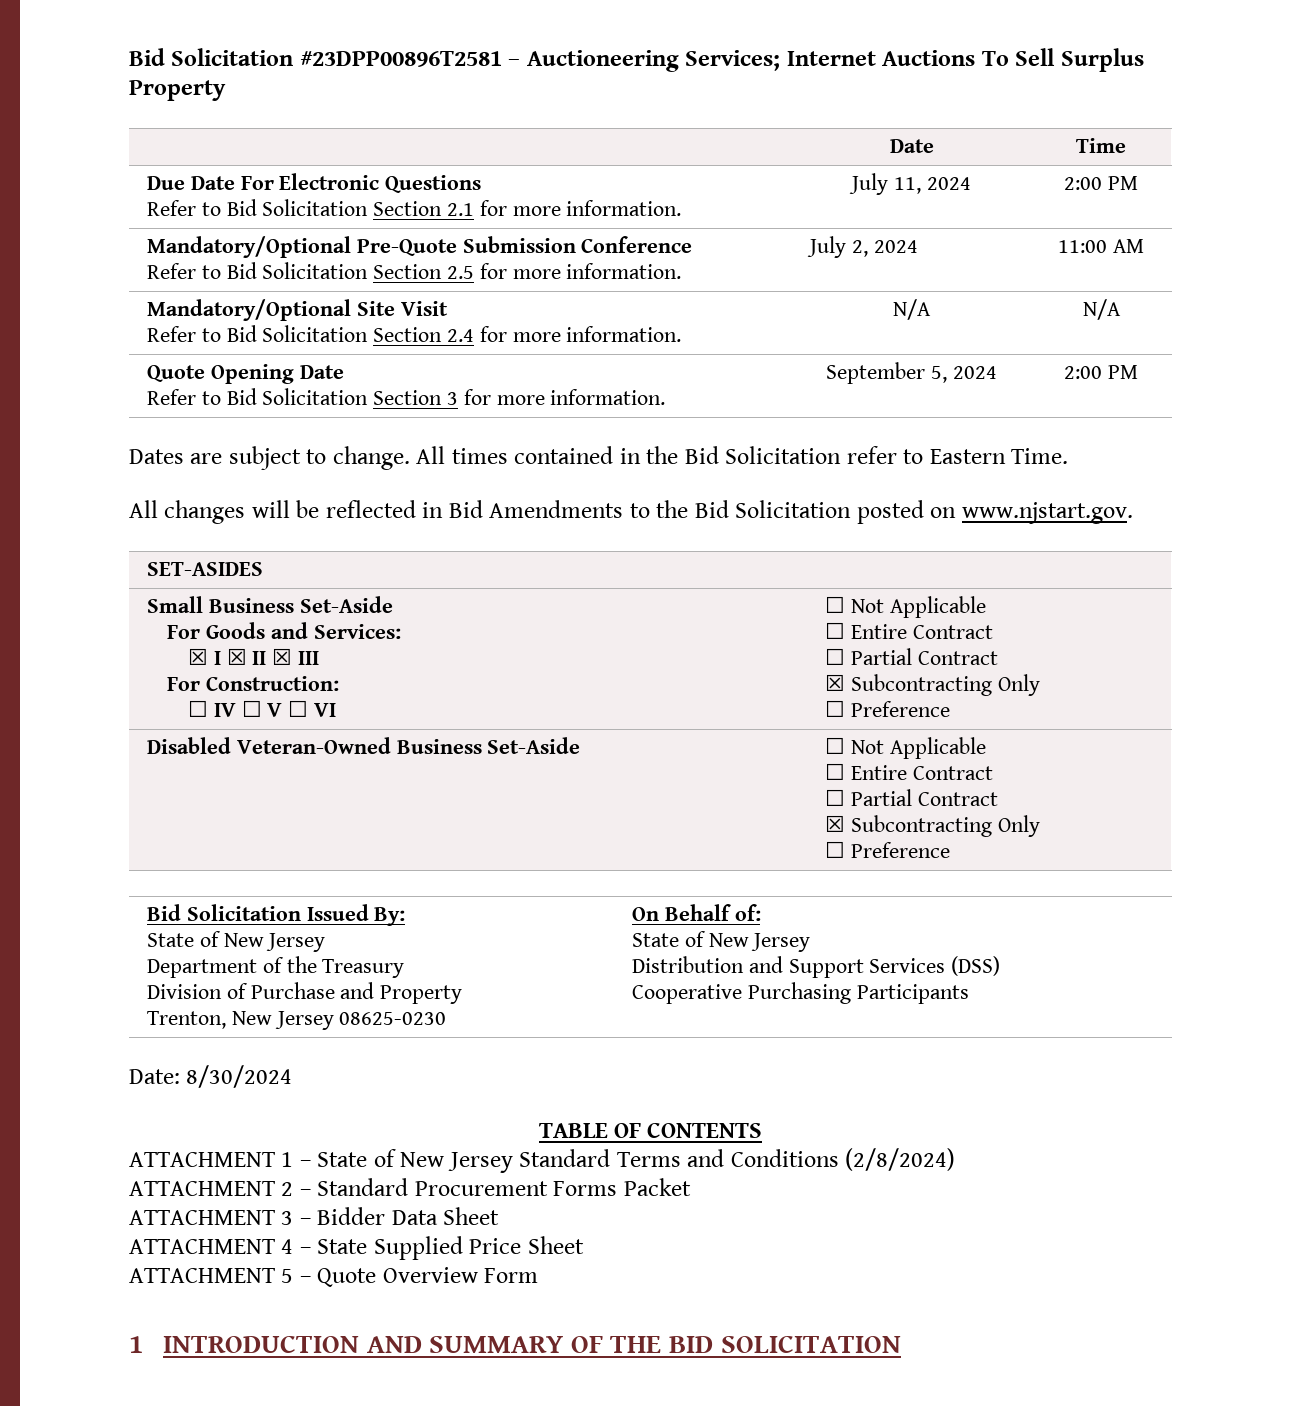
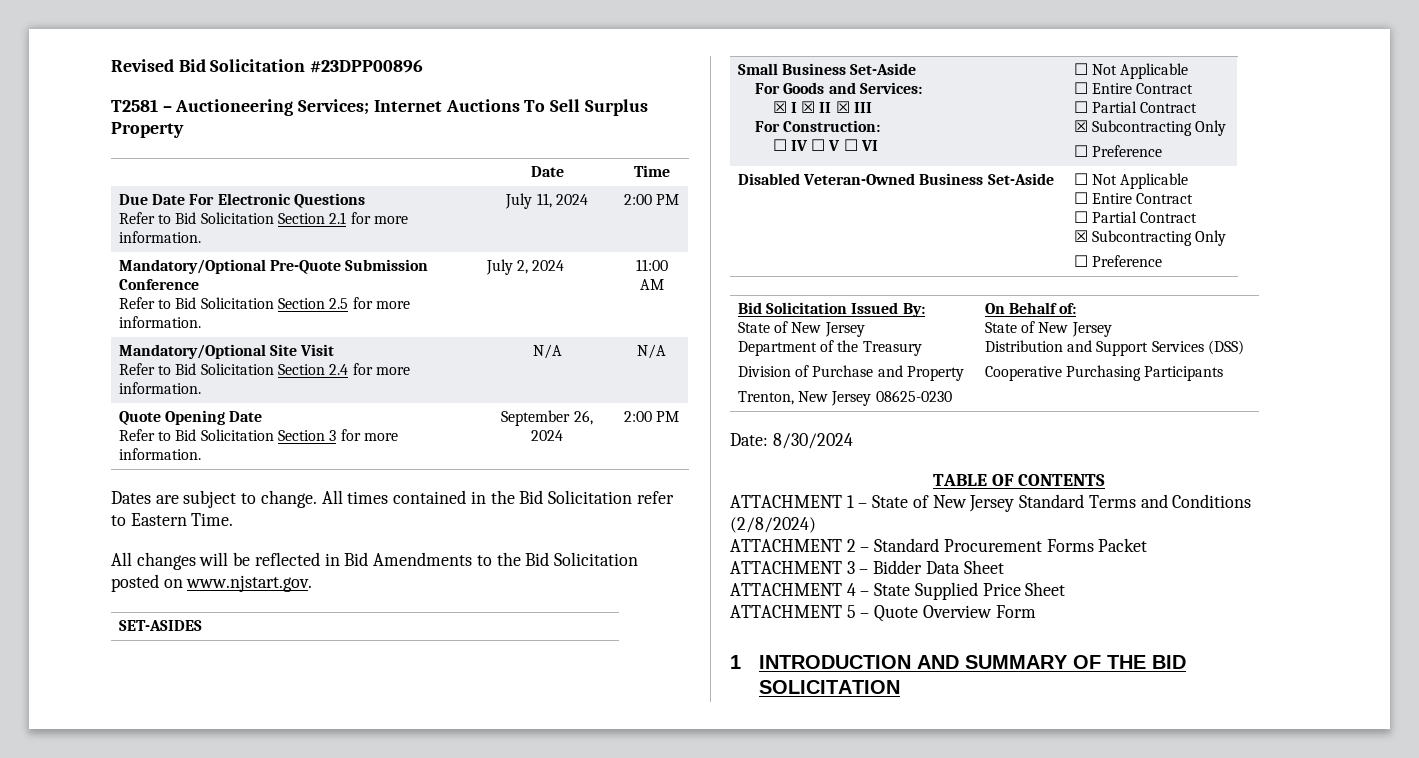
- Bid Solicitation #23DPP00896T2581 – Auctioneering Services; Internet Auctions To Sell Surplus Property
+ Revised Bid Solicitation #23DPP00896
+ T2581 – Auctioneering Services; Internet Auctions To Sell Surplus Property
  Quote Opening Date
- Refer to Bid Solicitation Section 3 for more information. | September 5, 2024 | 2:00 PM
+ Refer to Bid Solicitation Section 3 for more information. | September 26, 2024 | 2:00 PM

